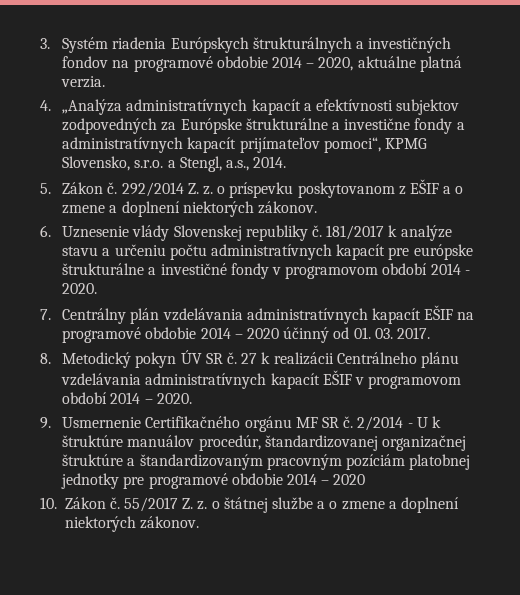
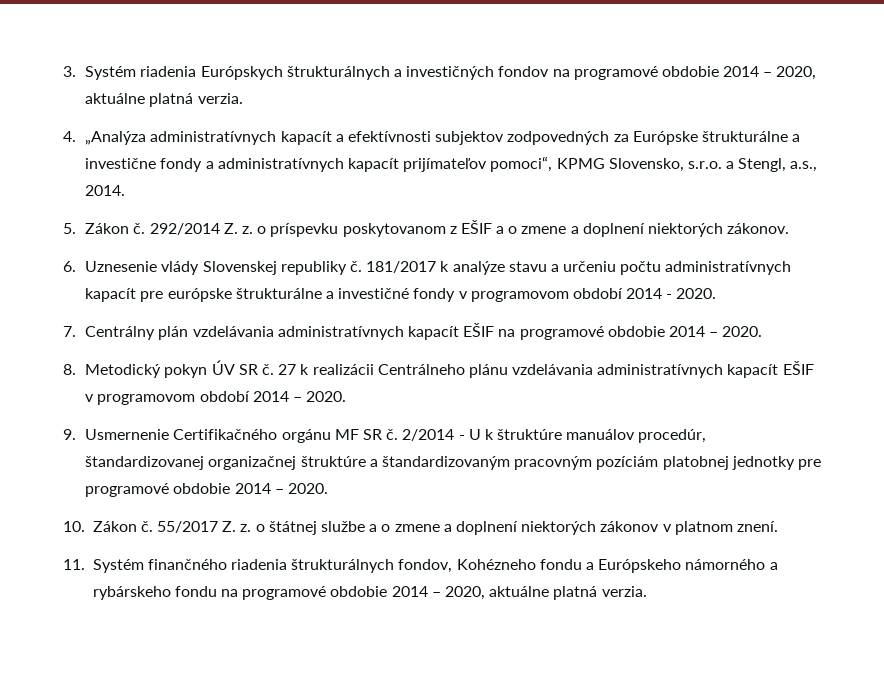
- 7. Centrálny plán vzdelávania administratívnych kapacít EŠIF na programové obdobie 2014 – 2020 účinný od 01. 03. 2017.
+ 7. Centrálny plán vzdelávania administratívnych kapacít EŠIF na programové obdobie 2014 – 2020.
- 2/2014 - U k štruktúre manuálov procedúr, štandardizovanej organizačnej štruktúre a štandardizovaným pracovným pozíciám platobnej jednotky pre programové obdobie 2014 – 2020
+ 2/2014 - U k štruktúre manuálov procedúr, štandardizovanej organizačnej štruktúre a štandardizovaným pracovným pozíciám platobnej jednotky pre programové obdobie 2014 – 2020.
- 55/2017 Z. z. o štátnej službe a o zmene a doplnení niektorých zákonov.
+ 55/2017 Z. z. o štátnej službe a o zmene a doplnení niektorých zákonov v platnom znení.
+ 11. Systém finančného riadenia štrukturálnych fondov, Kohézneho fondu a Európskeho námorného a rybárskeho fondu na programové obdobie 2014 – 2020, aktuálne platná verzia.

